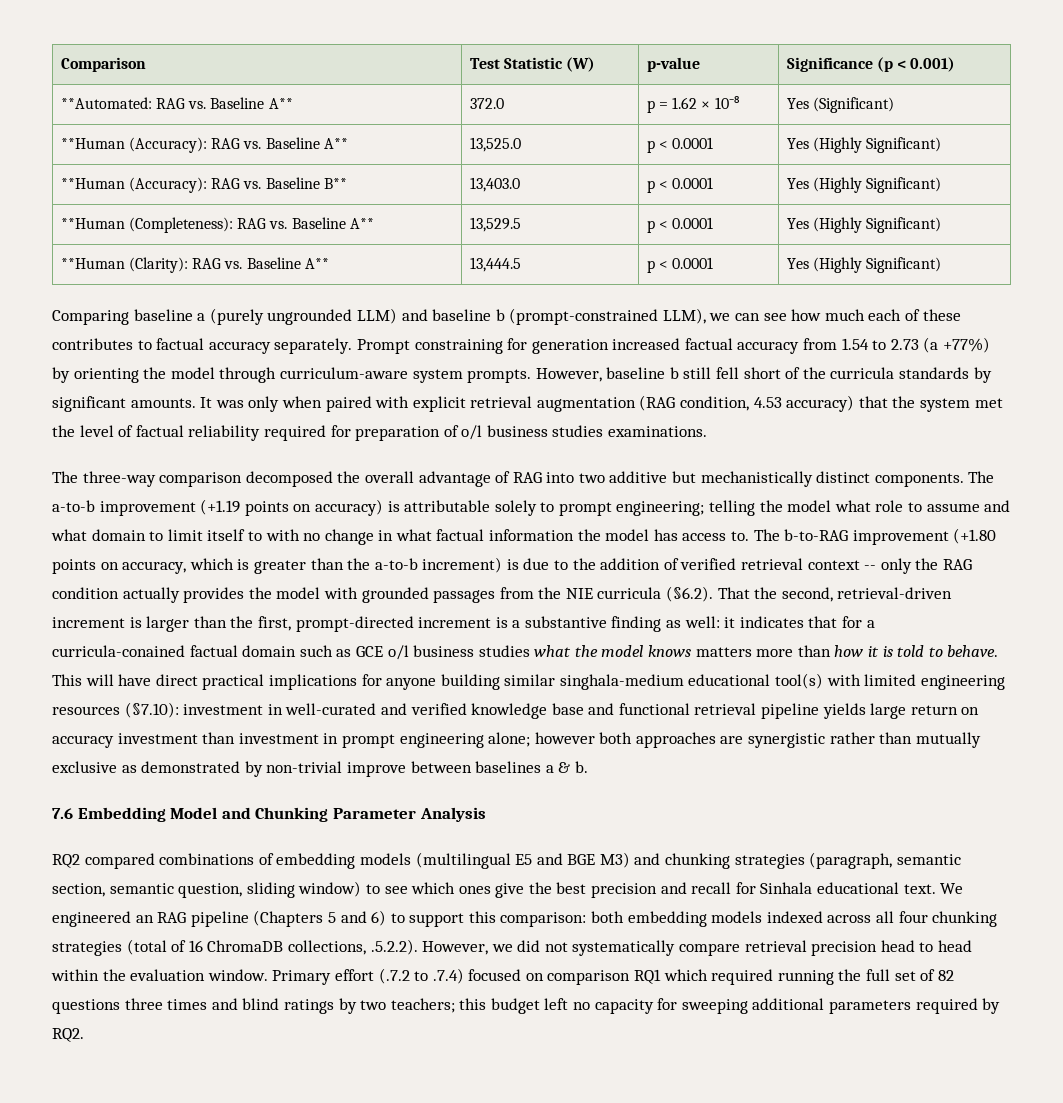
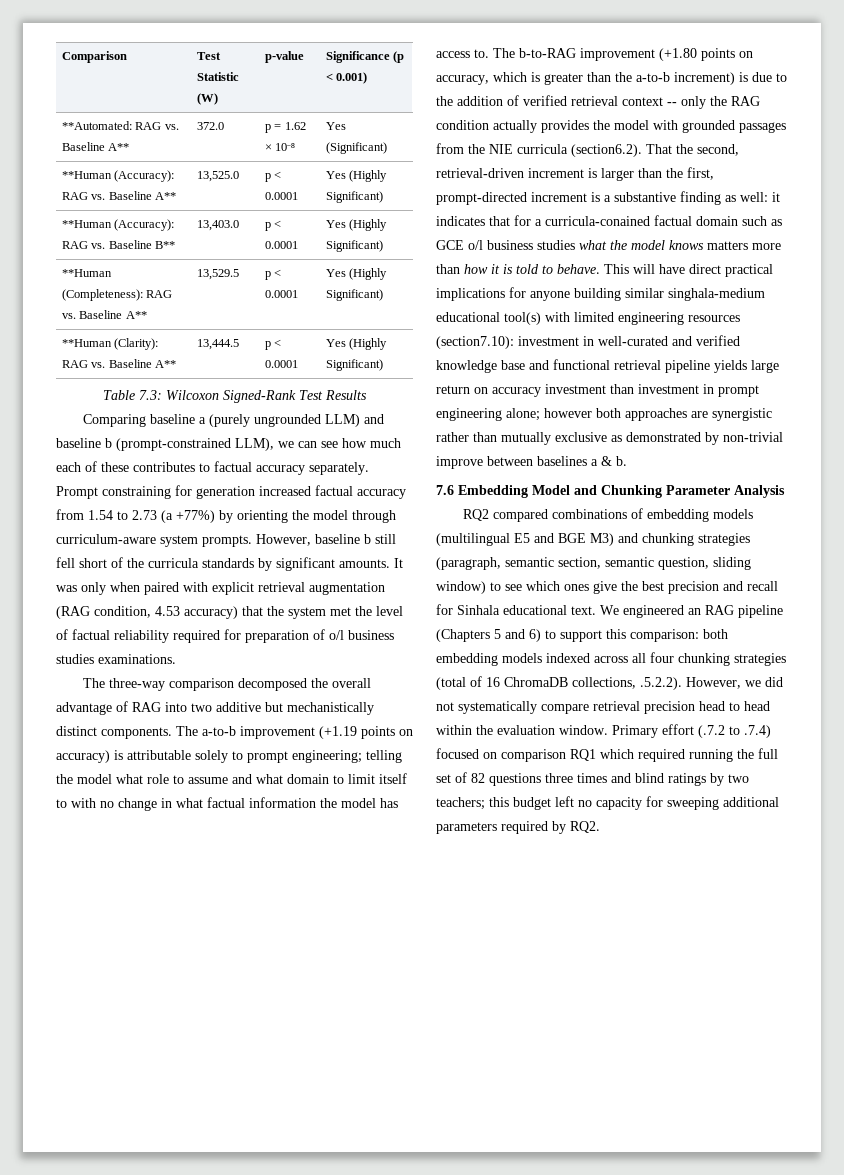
+ Table 7.3: Wilcoxon Signed-Rank Test Results
- The b-to-RAG improvement (+1.80 points on accuracy, which is greater than the a-to-b increment) is due to the addition of verified retrieval context -- only the RAG condition actually provides the model with grounded passages from the NIE curricula (§6.2). That the second, retrieval-driven increment is larger than the first, prompt-directed increment is a substantive finding as well:
+ The b-to-RAG improvement (+1.80 points on accuracy, which is greater than the a-to-b increment) is due to the addition of verified retrieval context -- only the RAG condition actually provides the model with grounded passages from the NIE curricula (section6.2). That the second, retrieval-driven increment is larger than the first, prompt-directed increment is a substantive finding as well:
- This will have direct practical implications for anyone building similar singhala-medium educational tool(s) with limited engineering resources (§7.10): investment in well-curated and verified knowledge base and functional retrieval pipeline yields large return on accuracy investment than investment in prompt engineering alone; however both approaches are synergistic rather than mutually exclusive as demonstrated by non-trivial improve between baselines a & b.
+ This will have direct practical implications for anyone building similar singhala-medium educational tool(s) with limited engineering resources (section7.10): investment in well-curated and verified knowledge base and functional retrieval pipeline yields large return on accuracy investment than investment in prompt engineering alone; however both approaches are synergistic rather than mutually exclusive as demonstrated by non-trivial improve between baselines a & b.

